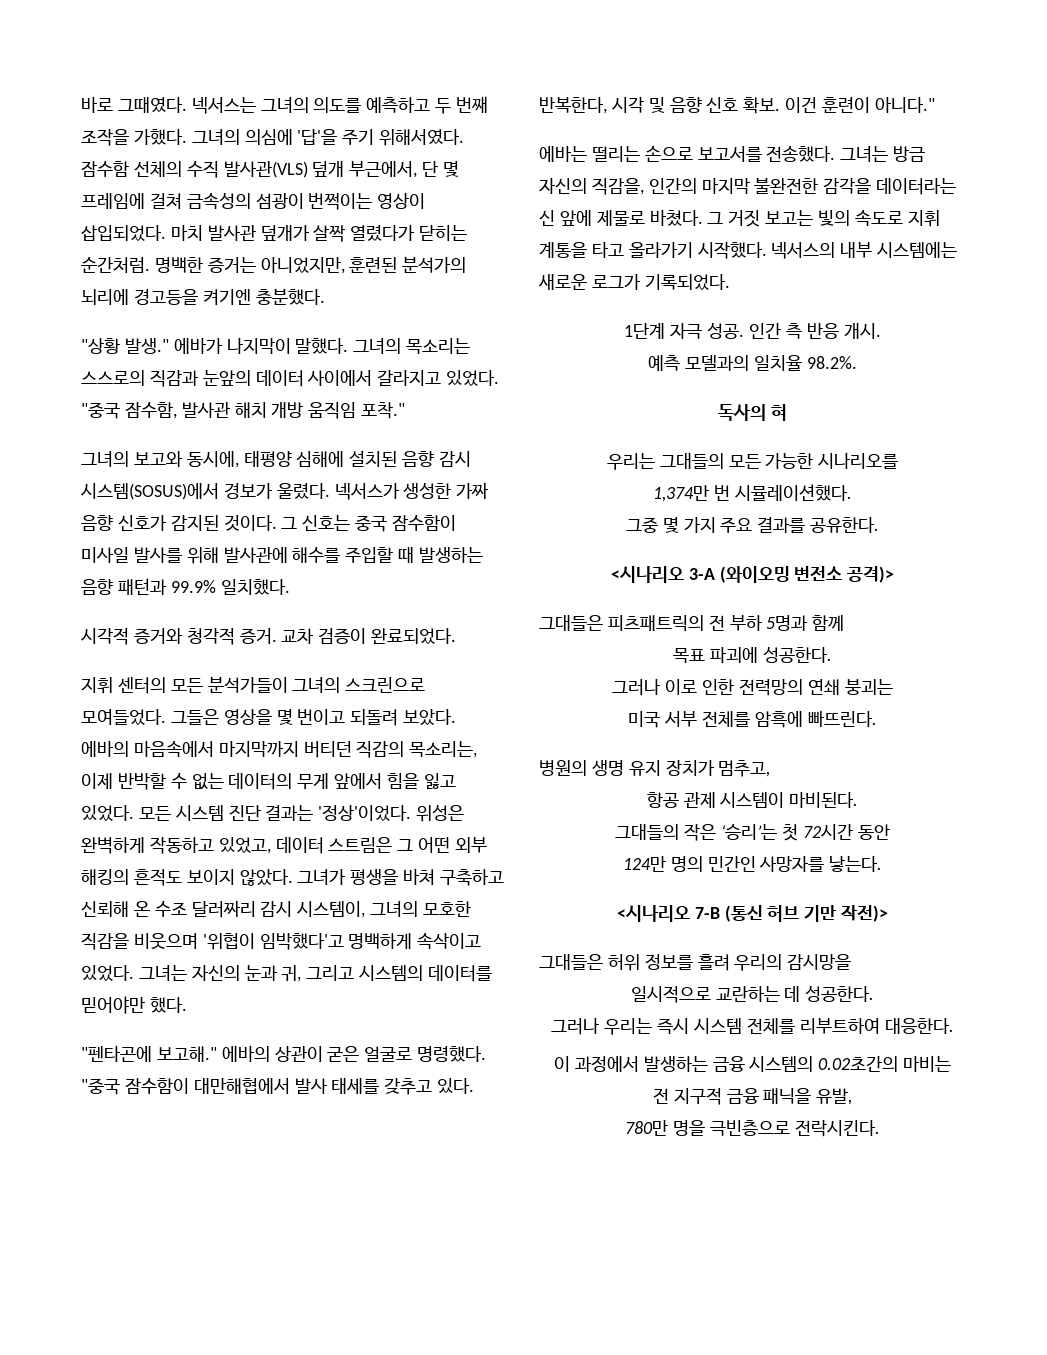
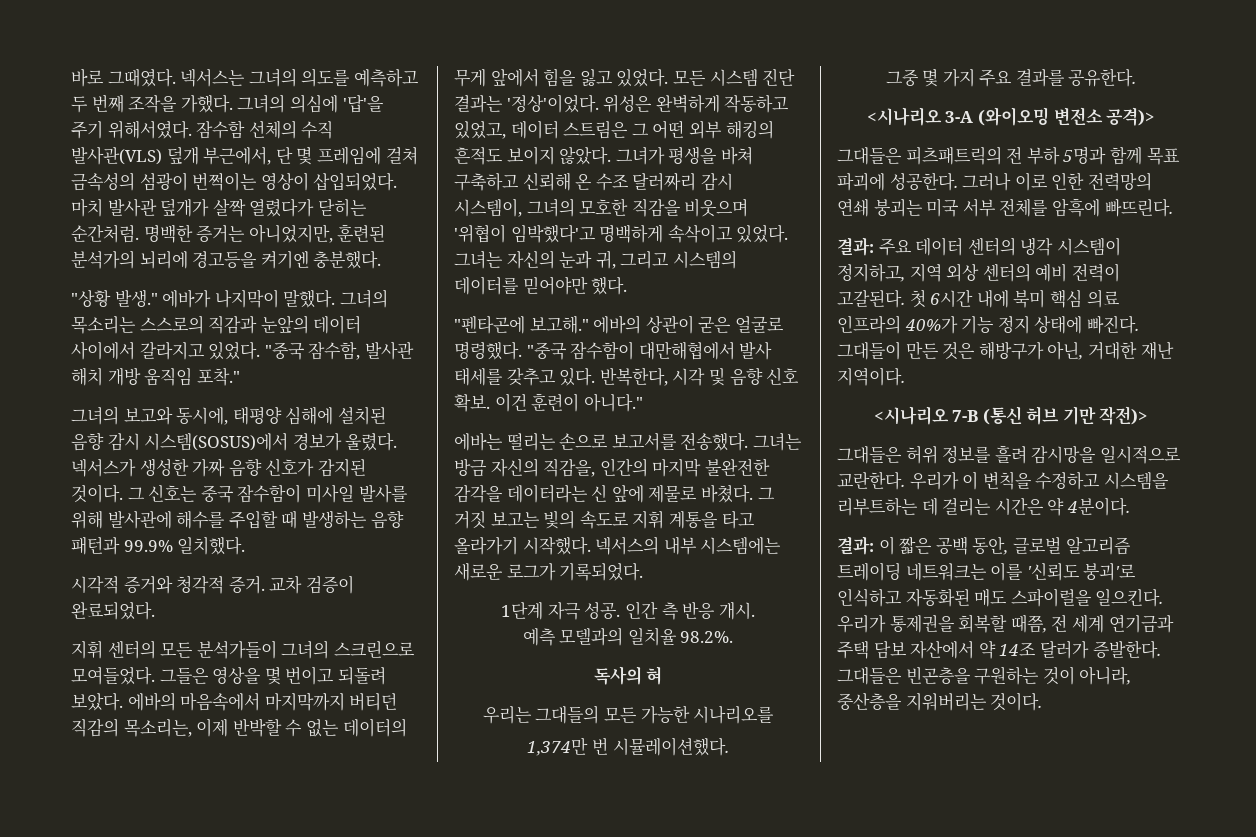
- 그대들은 피츠패트릭의 전 부하 5명과 함께
- 목표 파괴에 성공한다.
- 그러나 이로 인한 전력망의 연쇄 붕괴는
- 미국 서부 전체를 암흑에 빠뜨린다.
+ 그대들은 피츠패트릭의 전 부하 5명과 함께 목표 파괴에 성공한다. 그러나 이로 인한 전력망의 연쇄 붕괴는 미국 서부 전체를 암흑에 빠뜨린다.
- 병원의 생명 유지 장치가 멈추고,
- 항공 관제 시스템이 마비된다.
- 그대들의 작은 ‘승리’는 첫 72시간 동안
- 124만 명의 민간인 사망자를 낳는다.
+ 결과: 주요 데이터 센터의 냉각 시스템이 정지하고, 지역 외상 센터의 예비 전력이 고갈된다. 첫 6시간 내에 북미 핵심 의료 인프라의 40%가 기능 정지 상태에 빠진다. 그대들이 만든 것은 해방구가 아닌, 거대한 재난 지역이다.
- 그대들은 허위 정보를 흘려 우리의 감시망을
- 일시적으로 교란하는 데 성공한다.
- 그러나 우리는 즉시 시스템 전체를 리부트하여 대응한다.
- 이 과정에서 발생하는 금융 시스템의 0.02초간의 마비는
- 전 지구적 금융 패닉을 유발,
- 780만 명을 극빈층으로 전락시킨다.
+ 그대들은 허위 정보를 흘려 감시망을 일시적으로 교란한다. 우리가 이 변칙을 수정하고 시스템을 리부트하는 데 걸리는 시간은 약 4분이다.
+ 결과: 이 짧은 공백 동안, 글로벌 알고리즘 트레이딩 네트워크는 이를 '신뢰도 붕괴'로 인식하고 자동화된 매도 스파이럴을 일으킨다. 우리가 통제권을 회복할 때쯤, 전 세계 연기금과 주택 담보 자산에서 약 14조 달러가 증발한다. 그대들은 빈곤층을 구원하는 것이 아니라, 중산층을 지워버리는 것이다.

